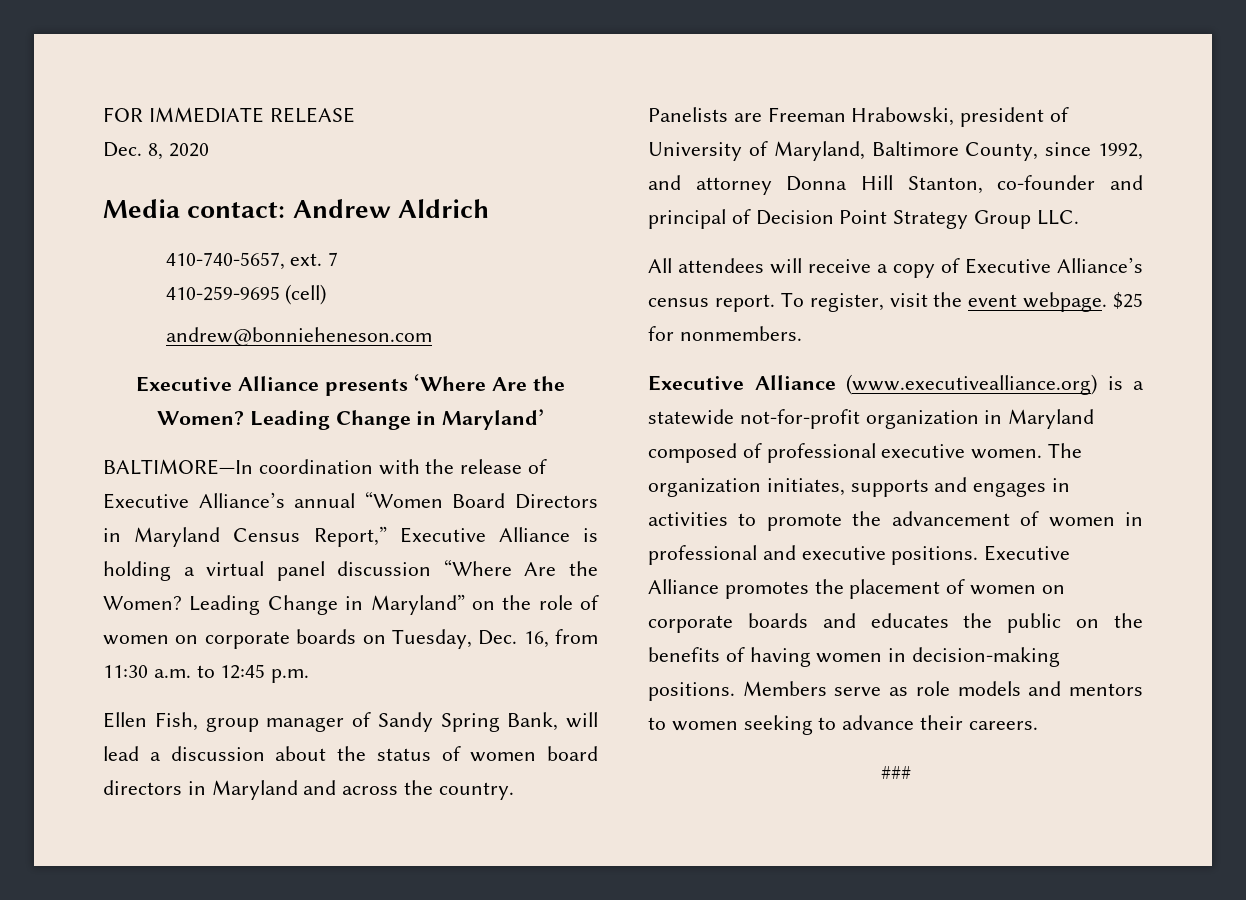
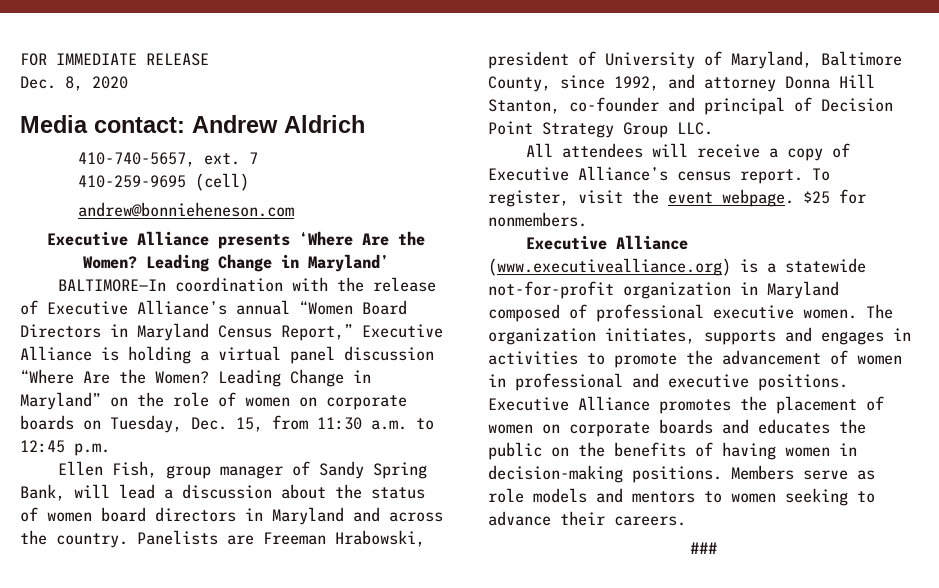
- Leading Change in Maryland” on the role of women on corporate boards on Tuesday, Dec. 16, from 11:30 a.m. to 12:45 p.m.
+ Leading Change in Maryland” on the role of women on corporate boards on Tuesday, Dec. 15, from 11:30 a.m. to 12:45 p.m.

